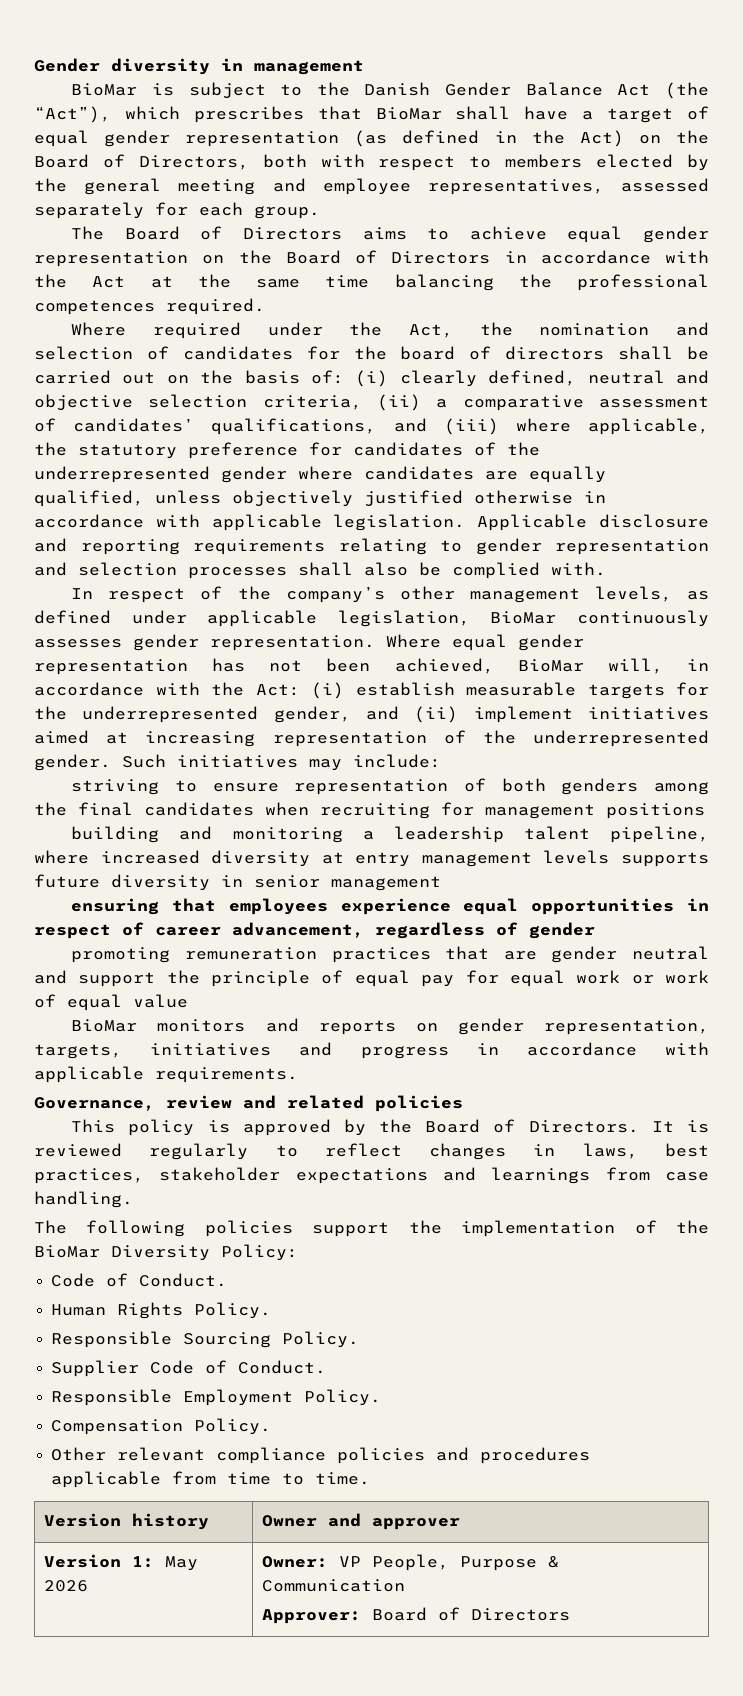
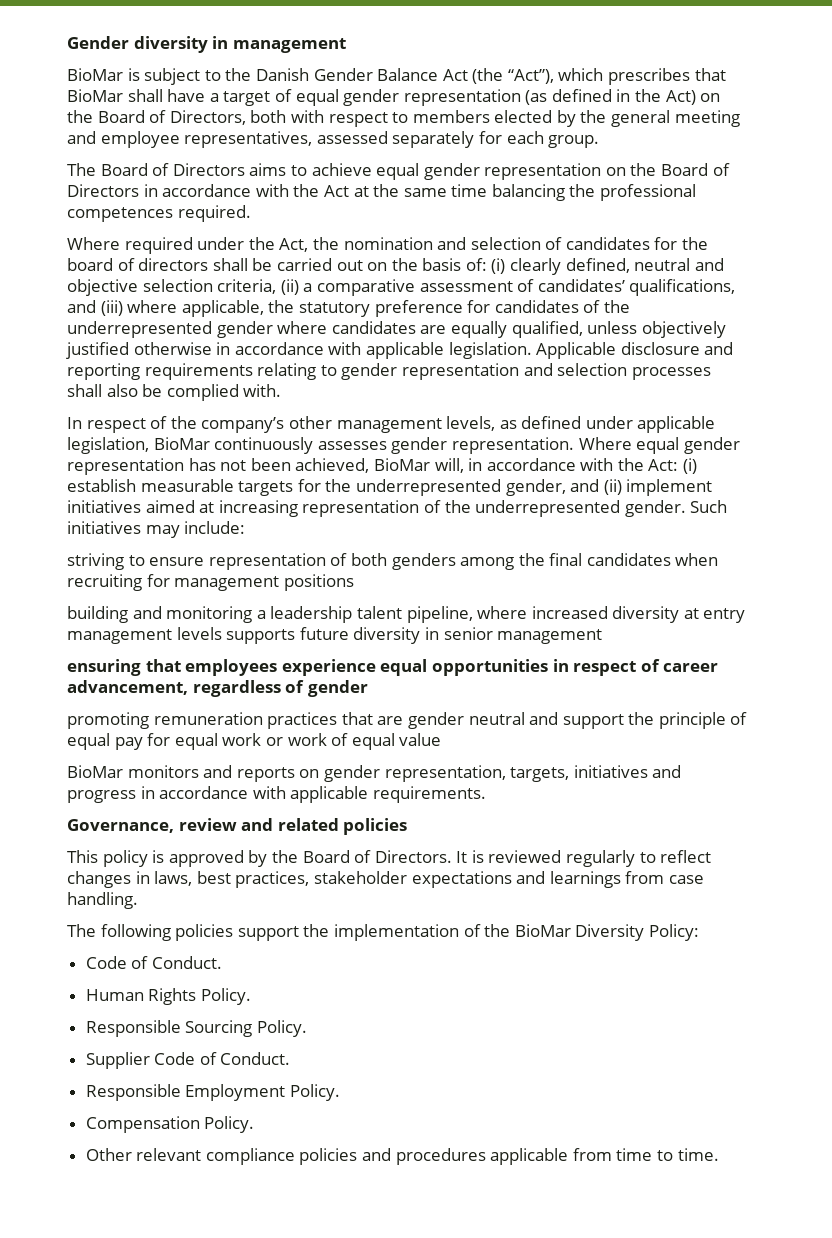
- Version history | Owner and approver
- Version 1: May 2026 | Owner: VP People, Purpose & Communication
- Approver: Board of Directors

